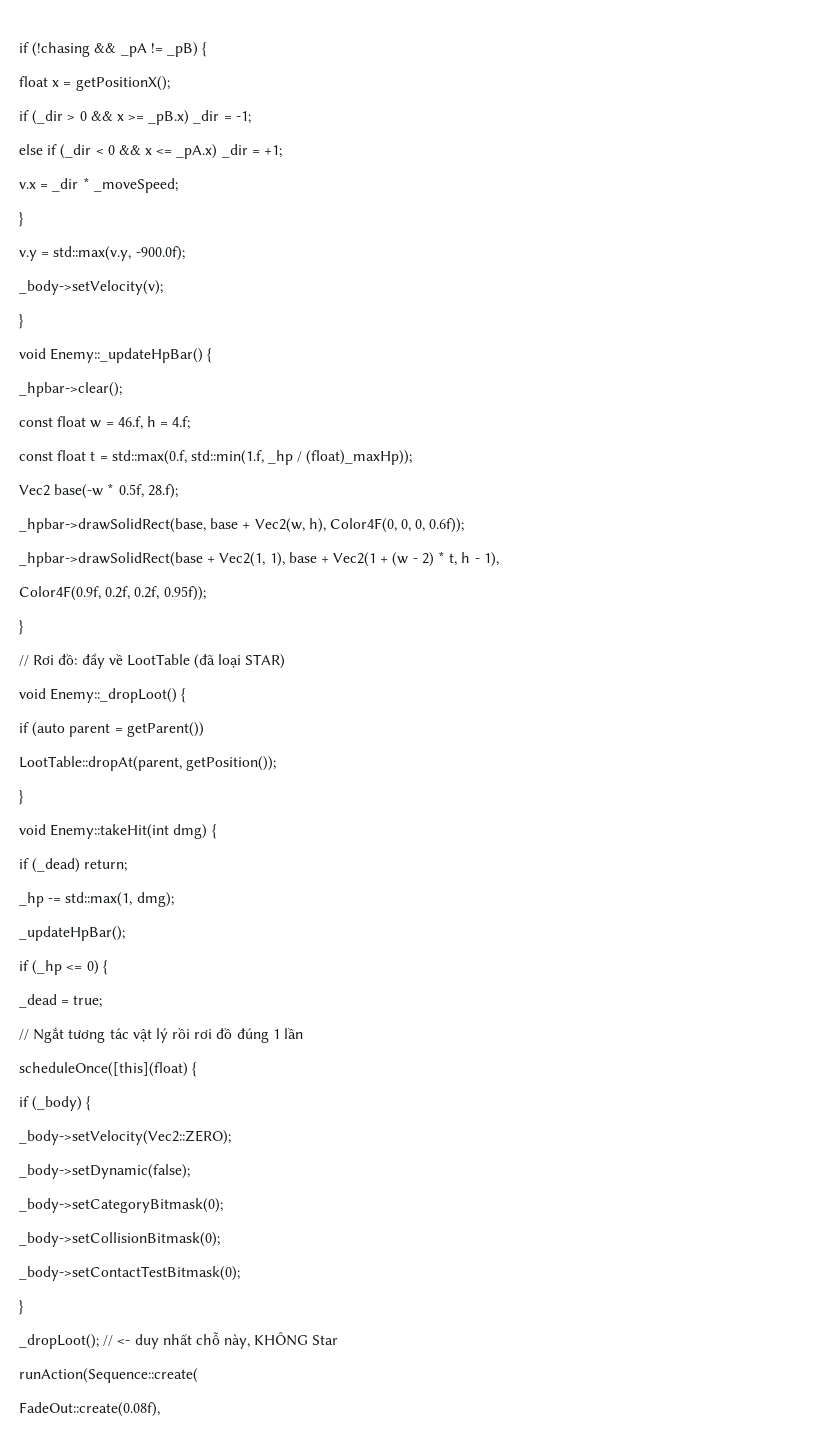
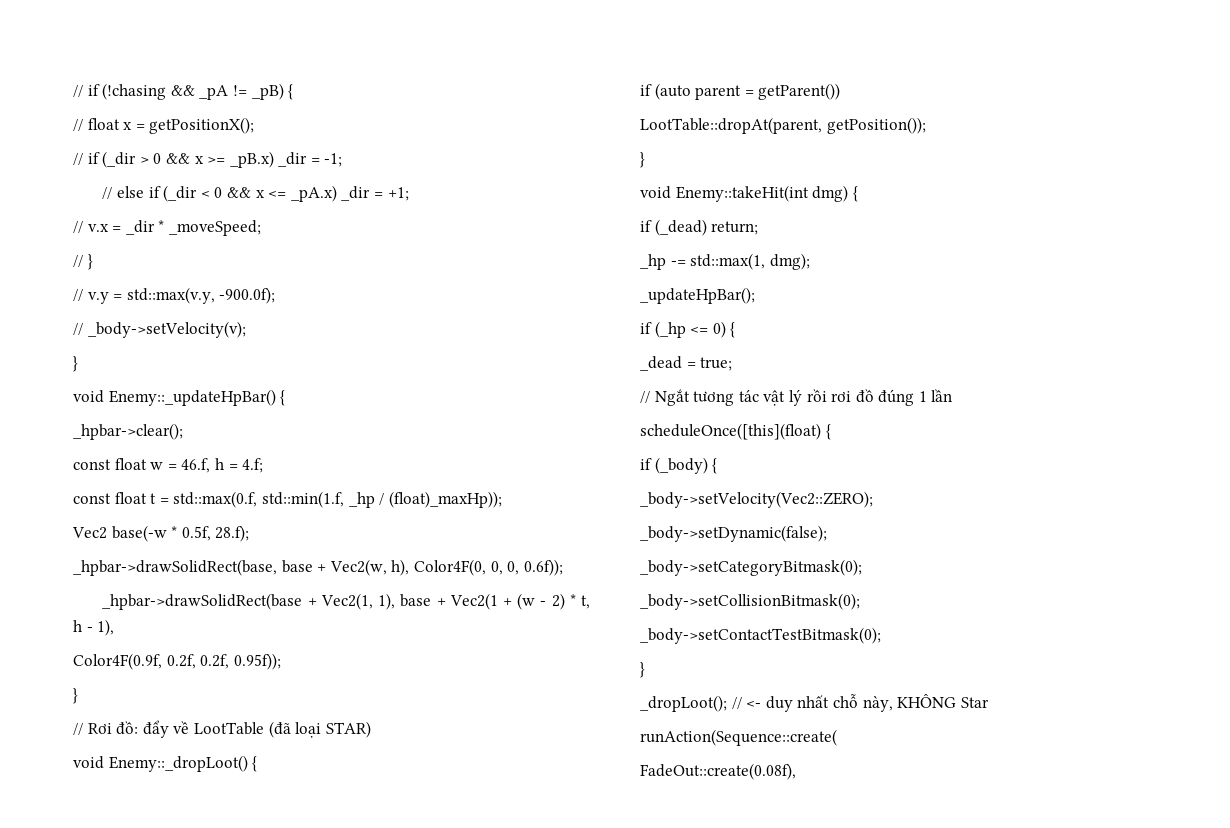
- if (!chasing && _pA != _pB) {
+ // if (!chasing && _pA != _pB) {
- float x = getPositionX();
+ // float x = getPositionX();
- if (_dir > 0 && x >= _pB.x) _dir = -1;
+ // if (_dir > 0 && x >= _pB.x) _dir = -1;
- else if (_dir < 0 && x <= _pA.x) _dir = +1;
+ // else if (_dir < 0 && x <= _pA.x) _dir = +1;
- v.x = _dir * _moveSpeed;
- }
- v.y = std::max(v.y, -900.0f);
+ // v.x = _dir * _moveSpeed;
+ // }
+ // v.y = std::max(v.y, -900.0f);
- _body->setVelocity(v);
+ // _body->setVelocity(v);

